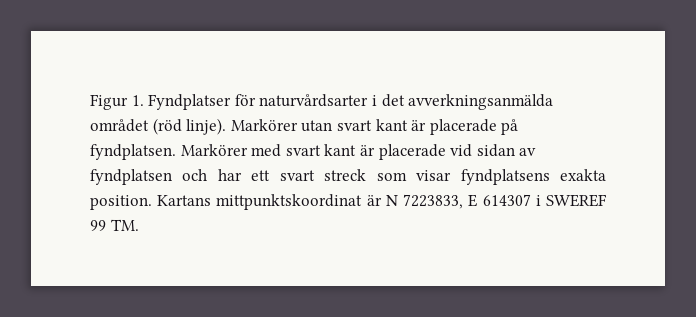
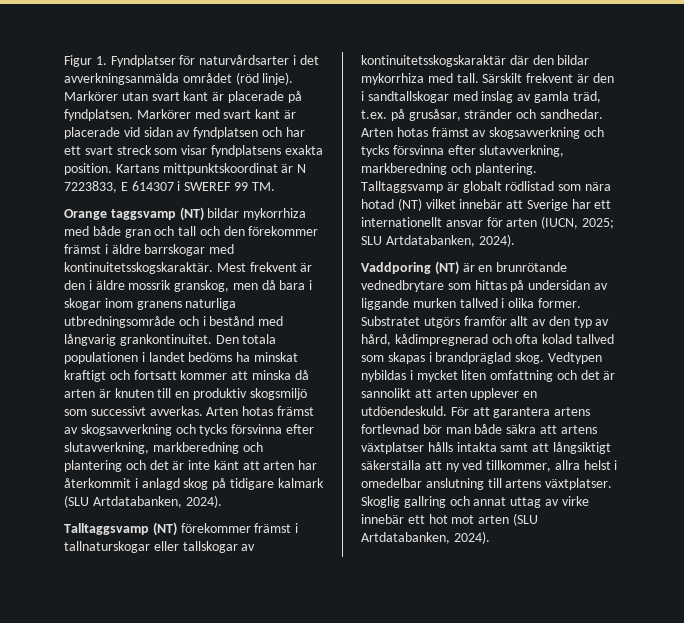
+ Orange taggsvamp (NT) bildar mykorrhiza med både gran och tall och den förekommer främst i äldre barrskogar med kontinuitetsskogskaraktär. Mest frekvent är den i äldre mossrik granskog, men då bara i skogar inom granens naturliga utbredningsområde och i bestånd med långvarig grankontinuitet. Den totala populationen i landet bedöms ha minskat kraftigt och fortsatt kommer att minska då arten är knuten till en produktiv skogsmiljö som successivt avverkas. Arten hotas främst av skogsavverkning och tycks försvinna efter slutavverkning, markberedning och plantering och det är inte känt att arten har återkommit i anlagd skog på tidigare kalmark (SLU Artdatabanken, 2024).
+ Talltaggsvamp (NT) förekommer främst i tallnaturskogar eller tallskogar av kontinuitetsskogskaraktär där den bildar mykorrhiza med tall. Särskilt frekvent är den i sandtallskogar med inslag av gamla träd, t.ex. på grusåsar, stränder och sandhedar. Arten hotas främst av skogsavverkning och tycks försvinna efter slutavverkning, markberedning och plantering. Talltaggsvamp är globalt rödlistad som nära hotad (NT) vilket innebär att Sverige har ett internationellt ansvar för arten (IUCN, 2025; SLU Artdatabanken, 2024).
+ Vaddporing (NT) är en brunrötande vednedbrytare som hittas på undersidan av liggande murken tallved i olika former. Substratet utgörs framför allt av den typ av hård, kådimpregnerad och ofta kolad tallved som skapas i brandpräglad skog. Vedtypen nybildas i mycket liten omfattning och det är sannolikt att arten upplever en utdöendeskuld. För att garantera artens fortlevnad bör man både säkra att artens växtplatser hålls intakta samt att långsiktigt säkerställa att ny ved tillkommer, allra helst i omedelbar anslutning till artens växtplatser. Skoglig gallring och annat uttag av virke innebär ett hot mot arten (SLU Artdatabanken, 2024).

